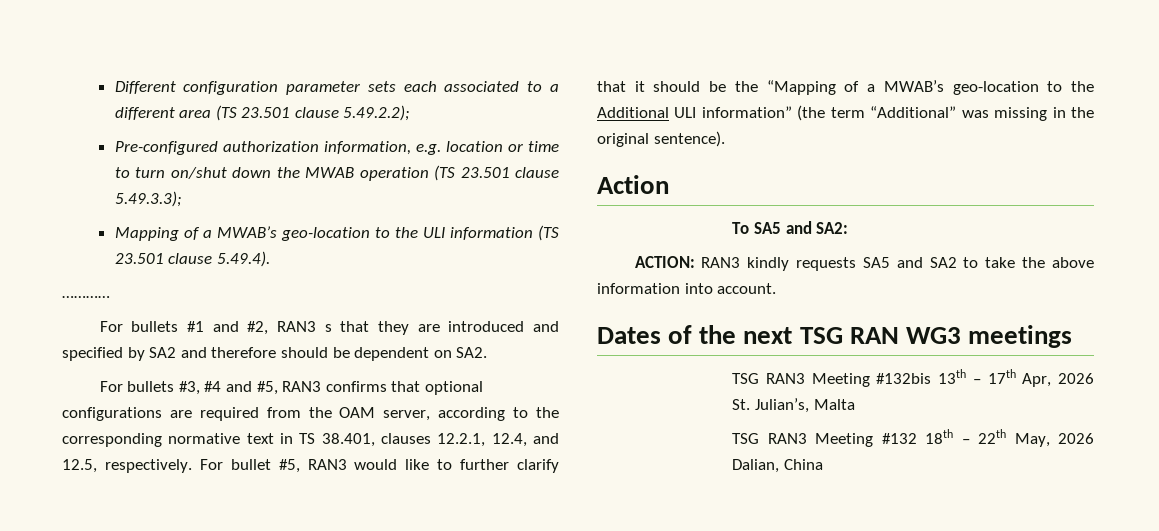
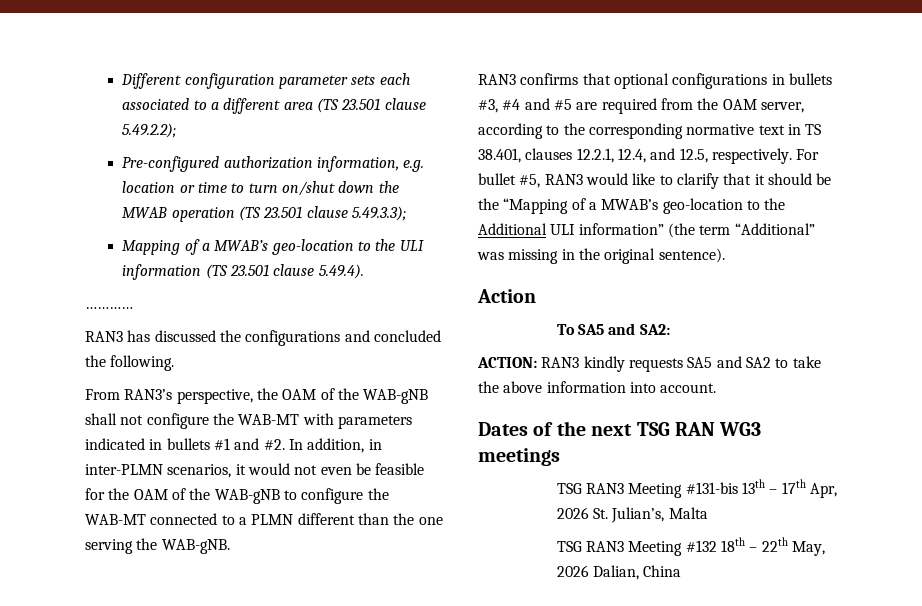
- For bullets #1 and #2, RAN3 s that they are introduced and specified by SA2 and therefore should be dependent on SA2.
- For bullets #3, #4 and #5, RAN3 confirms that optional configurations are required from the OAM server, according to the corresponding normative text in TS 38.401, clauses 12.2.1, 12.4, and 12.5, respectively.
+ RAN3 has discussed the configurations and concluded the following.
+ From RAN3’s perspective, the OAM of the WAB-gNB shall not configure the WAB-MT with parameters indicated in bullets #1 and #2. In addition, in inter-PLMN scenarios, it would not even be feasible for the OAM of the WAB-gNB to configure the WAB-MT connected to a PLMN different than the one serving the WAB-gNB.
+ RAN3 confirms that optional configurations in bullets #3, #4 and #5 are required from the OAM server, according to the corresponding normative text in TS 38.401, clauses 12.2.1, 12.4, and 12.5, respectively.
- For bullet #5, RAN3 would like to further clarify that it should be the “Mapping of a MWAB’s geo-location to the Additional ULI information” (the term “Additional” was missing in the original sentence).
+ For bullet #5, RAN3 would like to clarify that it should be the “Mapping of a MWAB’s geo-location to the Additional ULI information” (the term “Additional” was missing in the original sentence).
- TSG RAN3 Meeting #132bis 13th – 17th Apr, 2026 St. Julian’s, Malta
+ TSG RAN3 Meeting #131-bis 13th – 17th Apr, 2026 St. Julian’s, Malta

